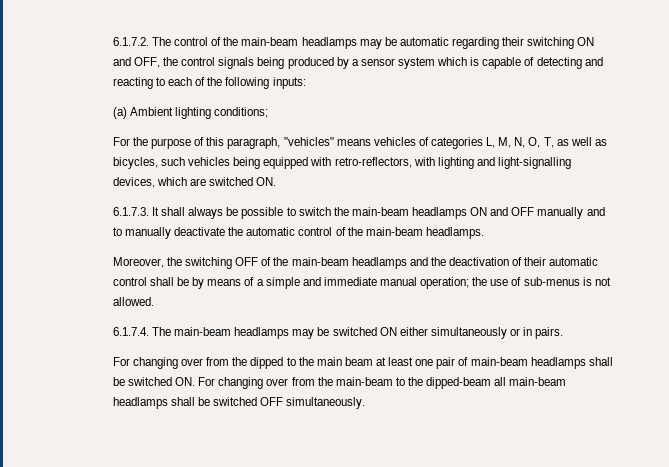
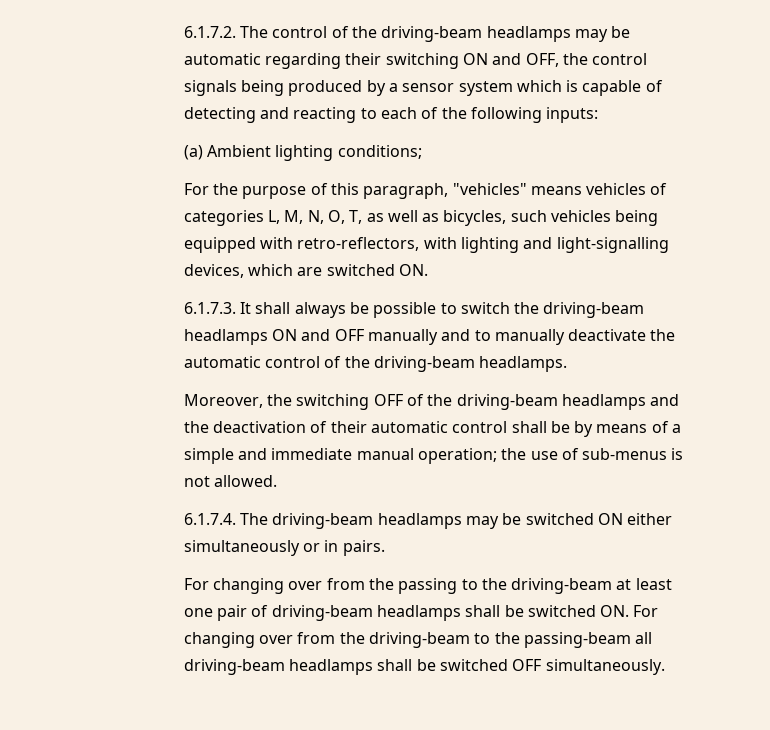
- 6.1.7.2. The control of the main-beam headlamps may be automatic regarding their switching ON and OFF, the control signals being produced by a sensor system which is capable of detecting and reacting to each of the following inputs:
+ 6.1.7.2. The control of the driving-beam headlamps may be automatic regarding their switching ON and OFF, the control signals being produced by a sensor system which is capable of detecting and reacting to each of the following inputs:
- 6.1.7.3. It shall always be possible to switch the main-beam headlamps ON and OFF manually and to manually deactivate the automatic control of the main-beam headlamps.
+ 6.1.7.3. It shall always be possible to switch the driving-beam headlamps ON and OFF manually and to manually deactivate the automatic control of the driving-beam headlamps.
- Moreover, the switching OFF of the main-beam headlamps and the deactivation of their automatic control shall be by means of a simple and immediate manual operation; the use of sub-menus is not allowed.
+ Moreover, the switching OFF of the driving-beam headlamps and the deactivation of their automatic control shall be by means of a simple and immediate manual operation; the use of sub-menus is not allowed.
- 6.1.7.4. The main-beam headlamps may be switched ON either simultaneously or in pairs.
+ 6.1.7.4. The driving-beam headlamps may be switched ON either simultaneously or in pairs.
- For changing over from the dipped to the main beam at least one pair of main-beam headlamps shall be switched ON. For changing over from the main-beam to the dipped-beam all main-beam headlamps shall be switched OFF simultaneously.
+ For changing over from the passing to the driving-beam at least one pair of driving-beam headlamps shall be switched ON. For changing over from the driving-beam to the passing-beam all driving-beam headlamps shall be switched OFF simultaneously.

